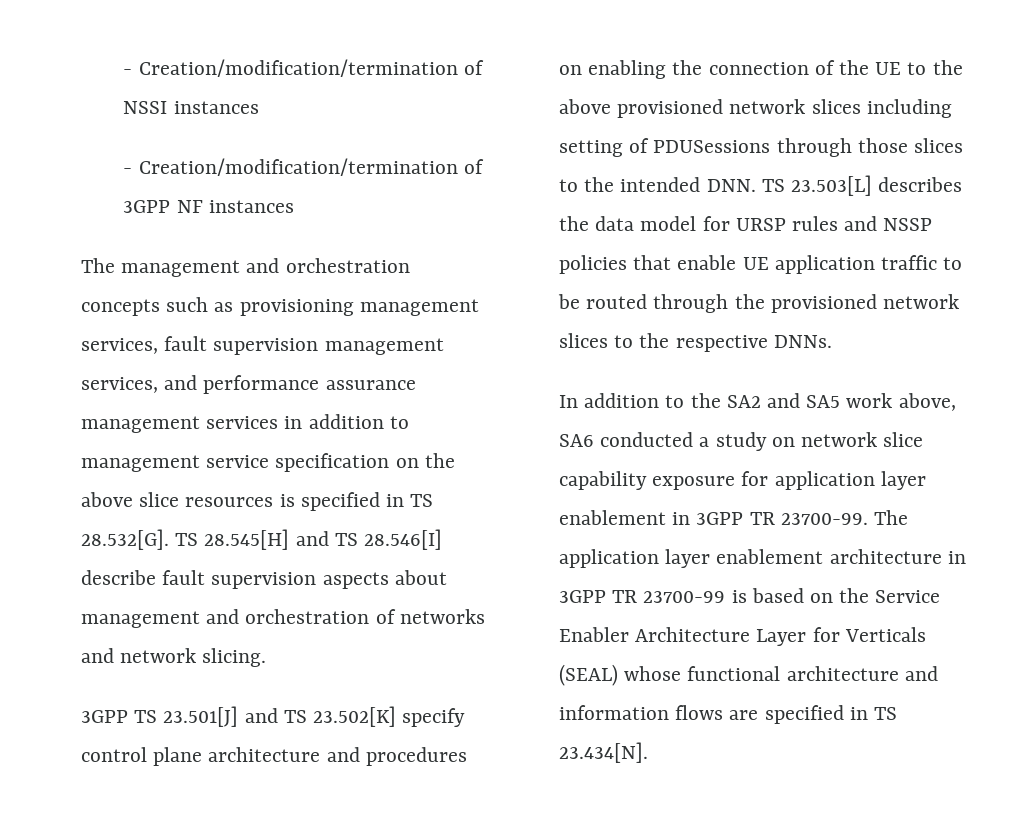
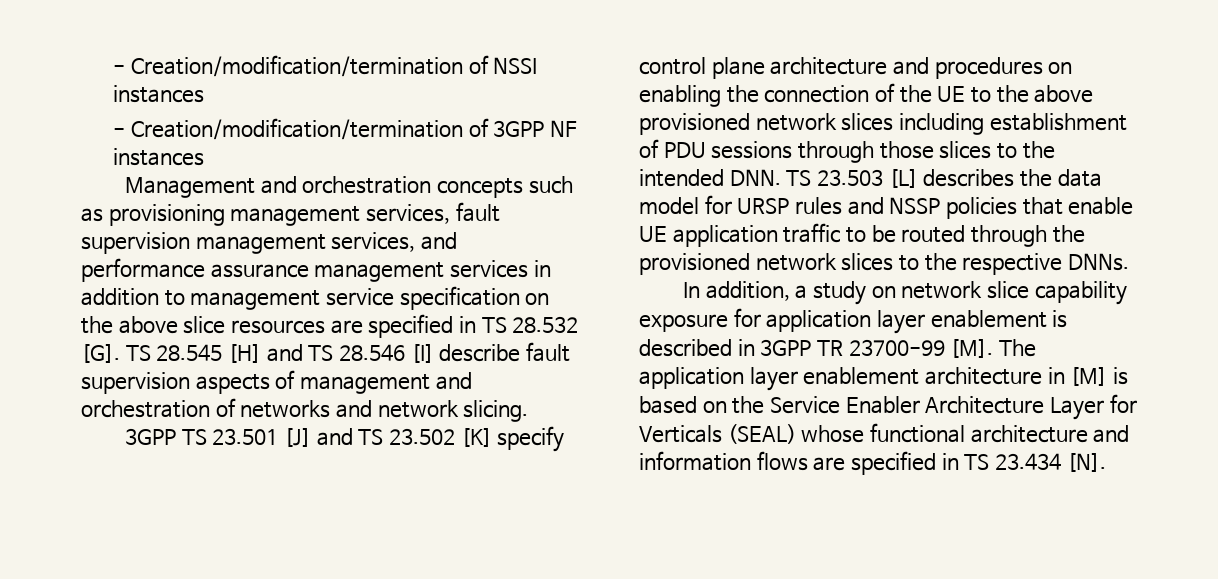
- The management and orchestration concepts such as provisioning management services, fault supervision management services, and performance assurance management services in addition to management service specification on the above slice resources is specified in TS 28.532[G]. TS 28.545[H] and TS 28.546[I] describe fault supervision aspects about management and orchestration of networks and network slicing.
+ Management and orchestration concepts such as provisioning management services, fault supervision management services, and performance assurance management services in addition to management service specification on the above slice resources are specified in TS 28.532 [G]. TS 28.545 [H] and TS 28.546 [I] describe fault supervision aspects of management and orchestration of networks and network slicing.
- 3GPP TS 23.501[J] and TS 23.502[K] specify control plane architecture and procedures on enabling the connection of the UE to the above provisioned network slices including setting of PDUSessions through those slices to the intended DNN. TS 23.503[L] describes the data model for URSP rules and NSSP policies that enable UE application traffic to be routed through the provisioned network slices to the respective DNNs.
+ 3GPP TS 23.501 [J] and TS 23.502 [K] specify control plane architecture and procedures on enabling the connection of the UE to the above provisioned network slices including establishment of PDU sessions through those slices to the intended DNN. TS 23.503 [L] describes the data model for URSP rules and NSSP policies that enable UE application traffic to be routed through the provisioned network slices to the respective DNNs.
- In addition to the SA2 and SA5 work above, SA6 conducted a study on network slice capability exposure for application layer enablement in 3GPP TR 23700-99. The application layer enablement architecture in 3GPP TR 23700-99 is based on the Service Enabler Architecture Layer for Verticals (SEAL) whose functional architecture and information flows are specified in TS 23.434[N].
+ In addition, a study on network slice capability exposure for application layer enablement is described in 3GPP TR 23700-99 [M]. The application layer enablement architecture in [M] is based on the Service Enabler Architecture Layer for Verticals (SEAL) whose functional architecture and information flows are specified in TS 23.434 [N].

